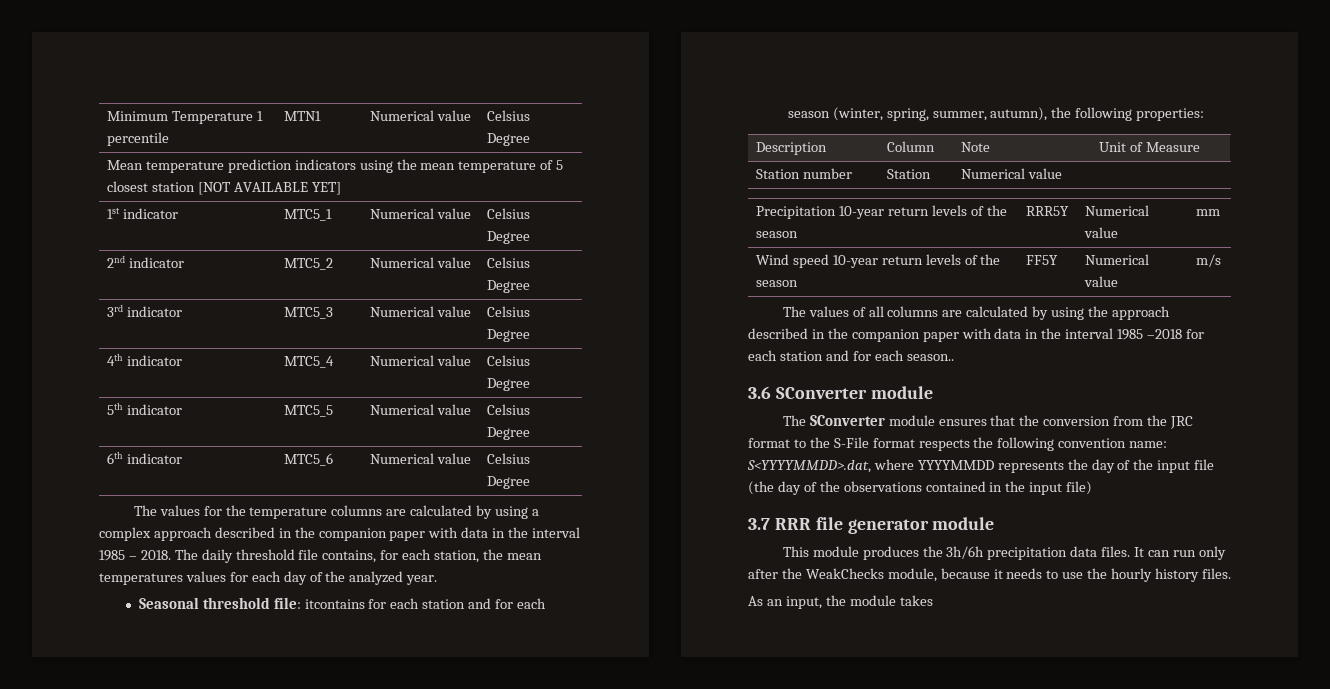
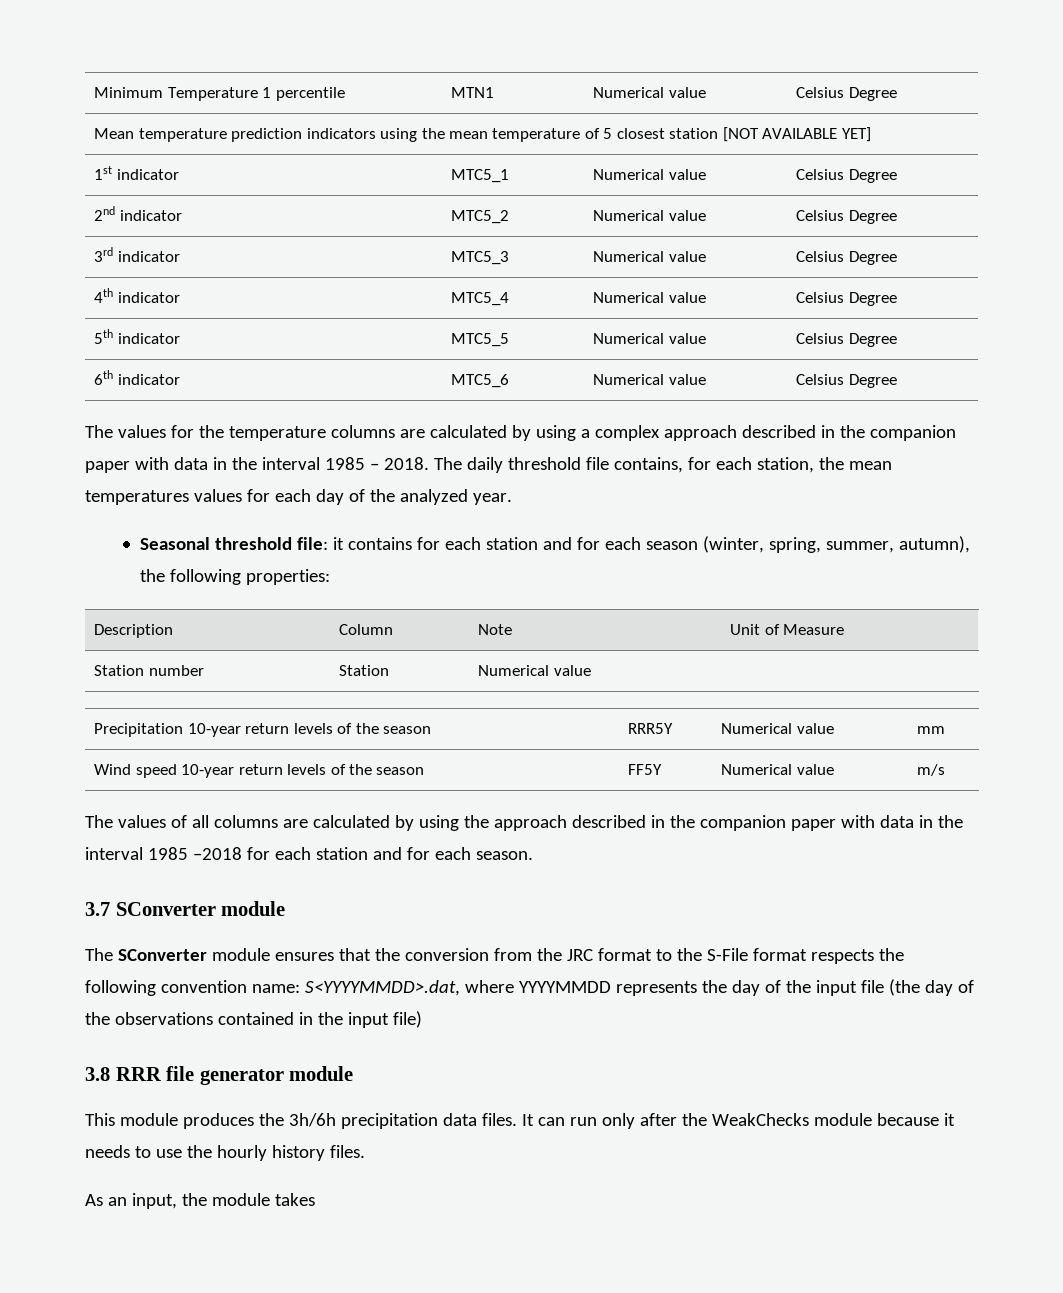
- Seasonal threshold file: itcontains for each station and for each season (winter, spring, summer, autumn), the following properties:
+ Seasonal threshold file: it contains for each station and for each season (winter, spring, summer, autumn), the following properties:
- The values of all columns are calculated by using the approach described in the companion paper with data in the interval 1985 –2018 for each station and for each season..
- 3.6 SConverter module
+ The values of all columns are calculated by using the approach described in the companion paper with data in the interval 1985 –2018 for each station and for each season.
+ 3.7 SConverter module
- 3.7 RRR file generator module
+ 3.8 RRR file generator module
- It can run only after the WeakChecks module, because it needs to use the hourly history files.
+ It can run only after the WeakChecks module because it needs to use the hourly history files.

